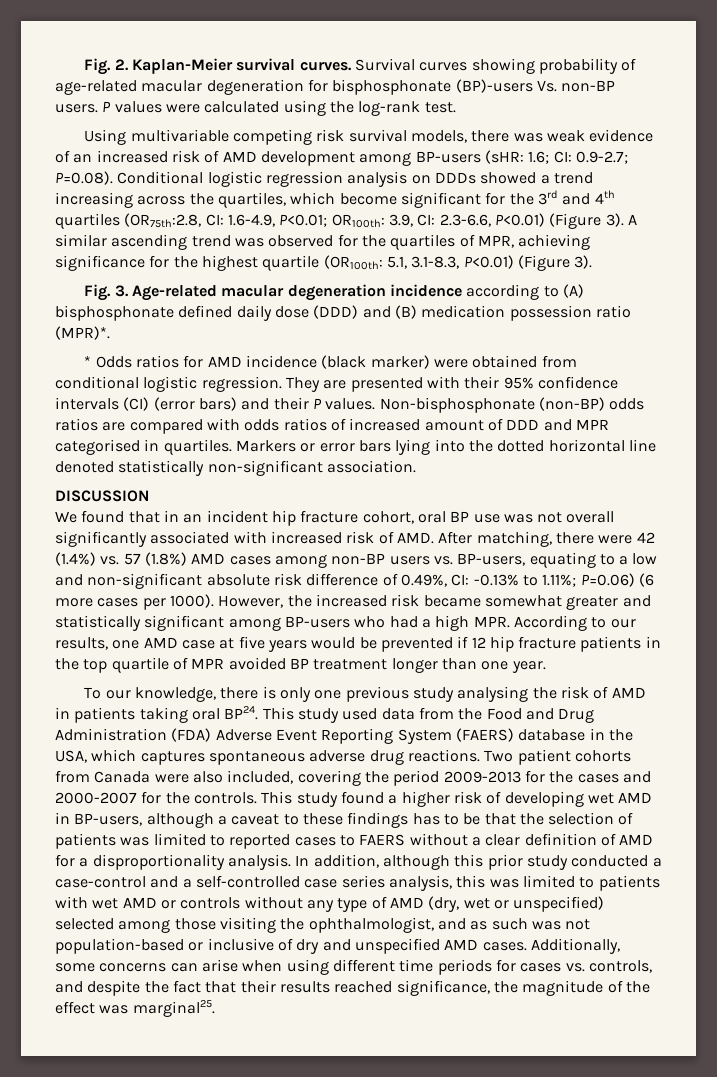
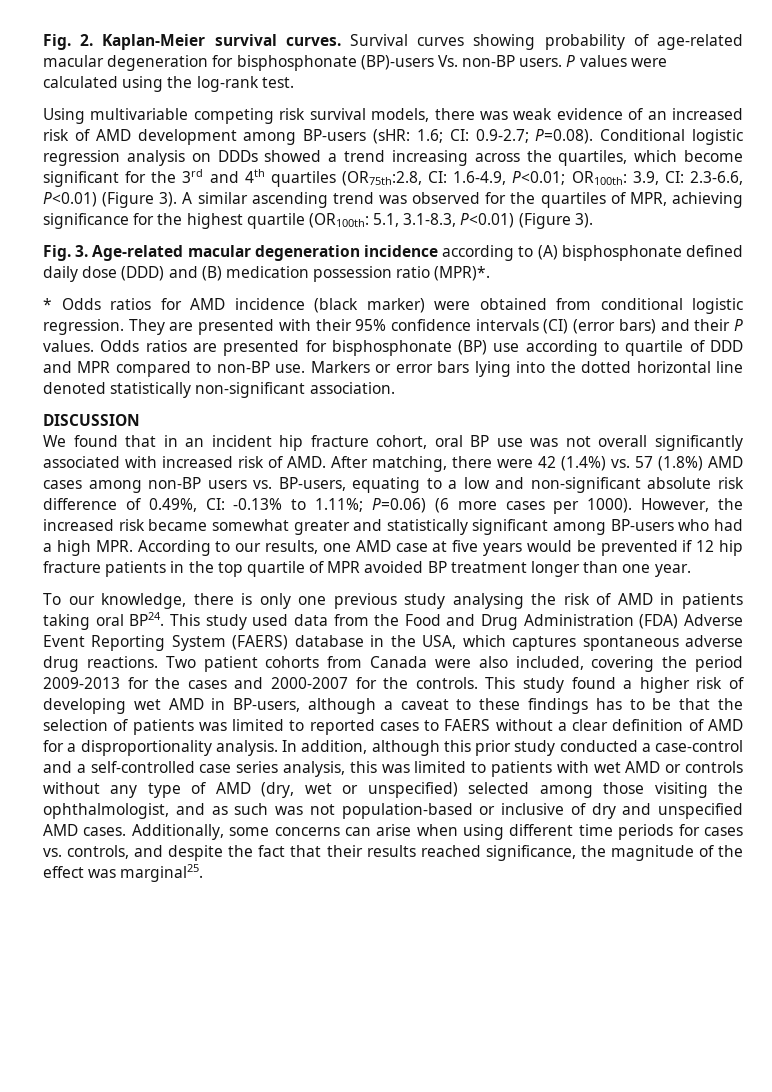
- Non-bisphosphonate (non-BP) odds ratios are compared with odds ratios of increased amount of DDD and MPR categorised in quartiles.
+ Odds ratios are presented for bisphosphonate (BP) use according to quartile of DDD and MPR compared to non-BP use.

